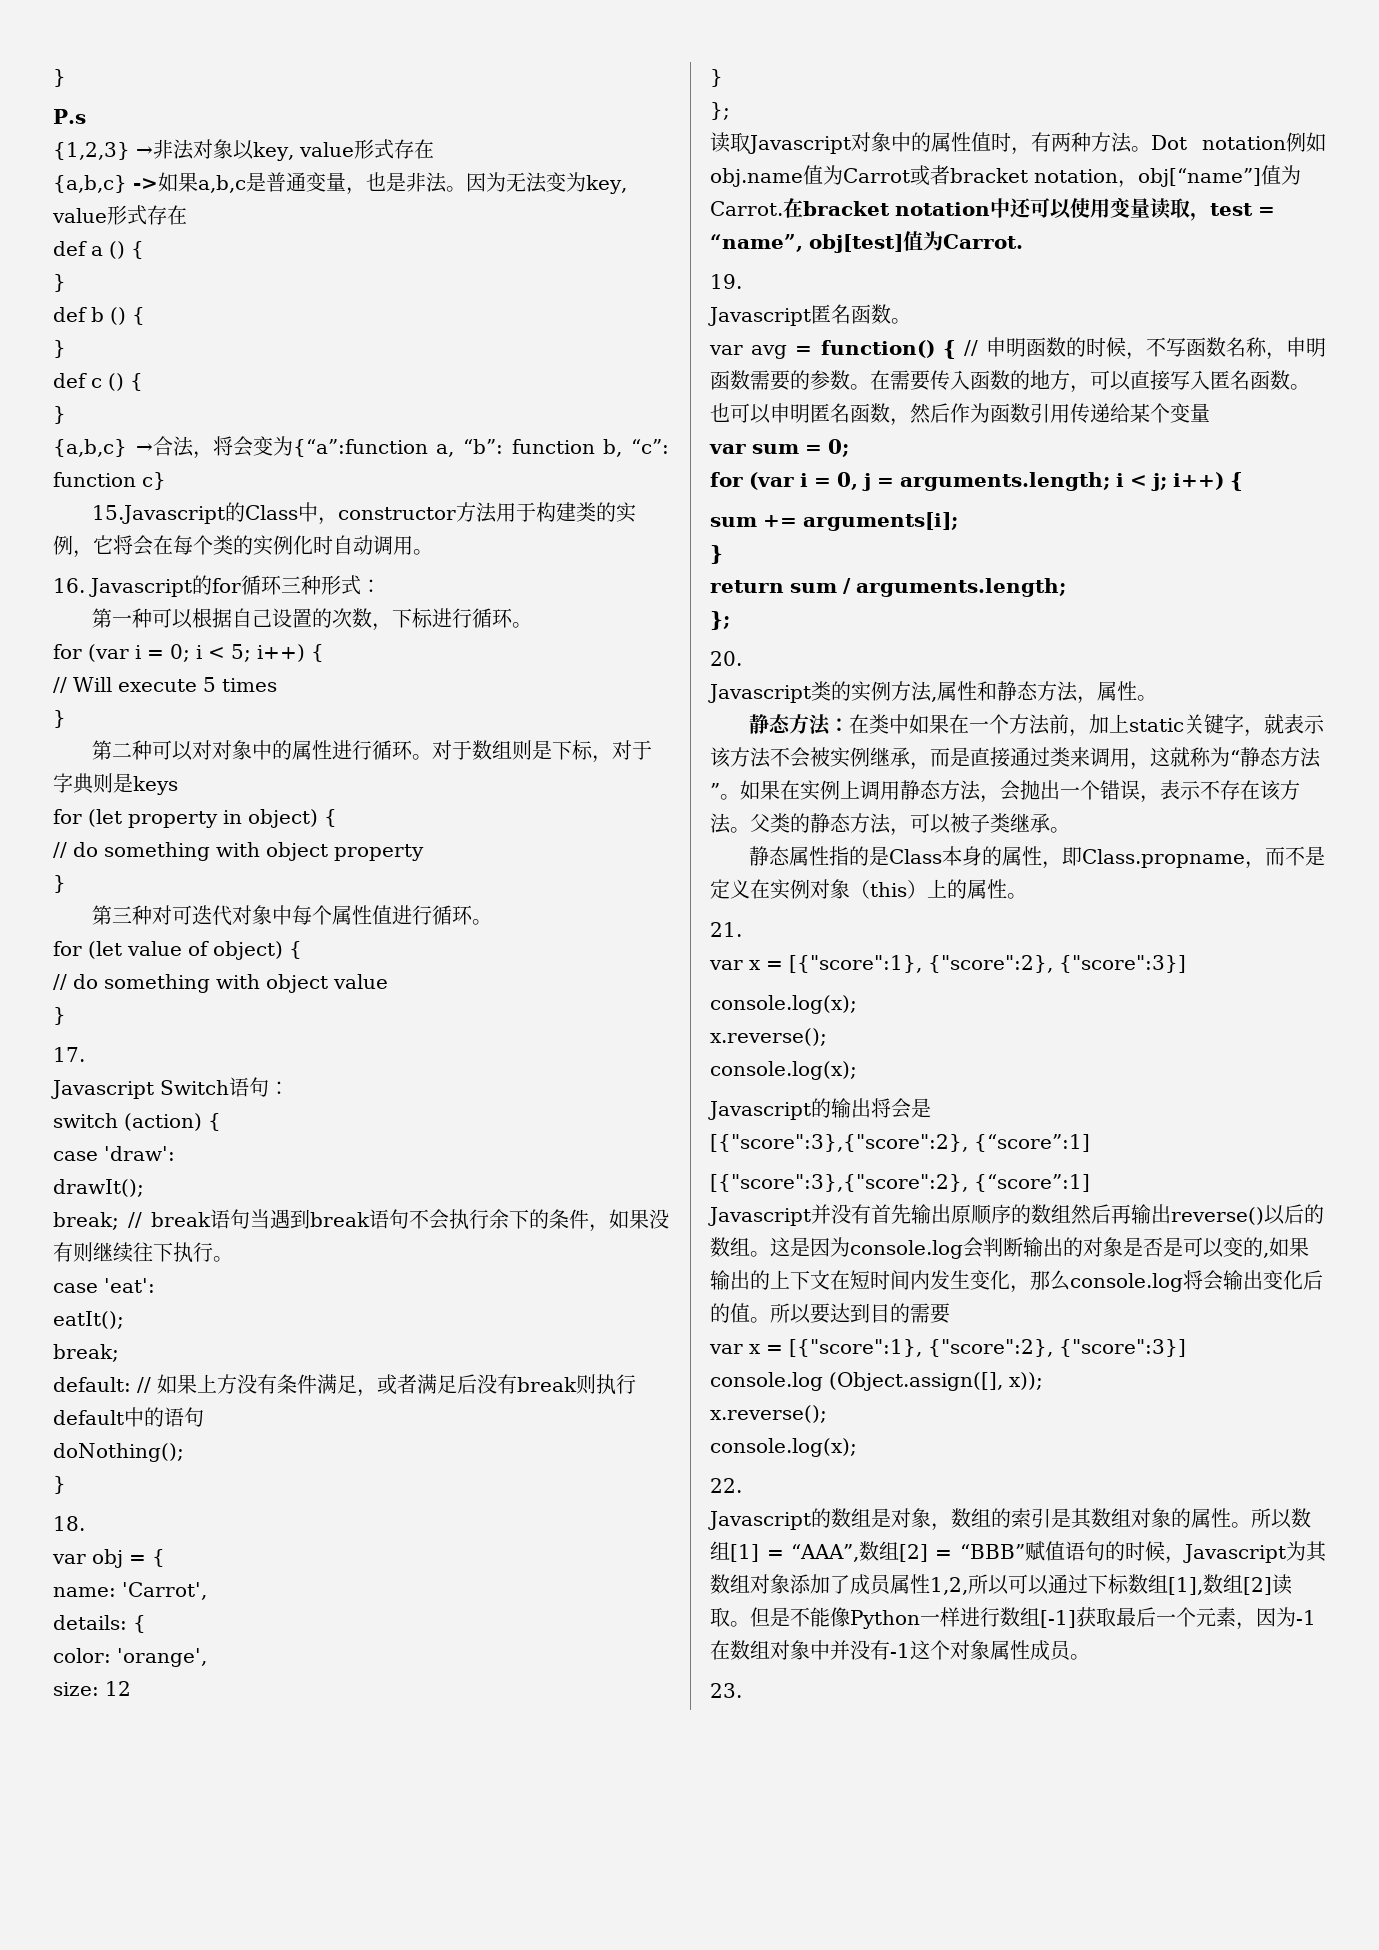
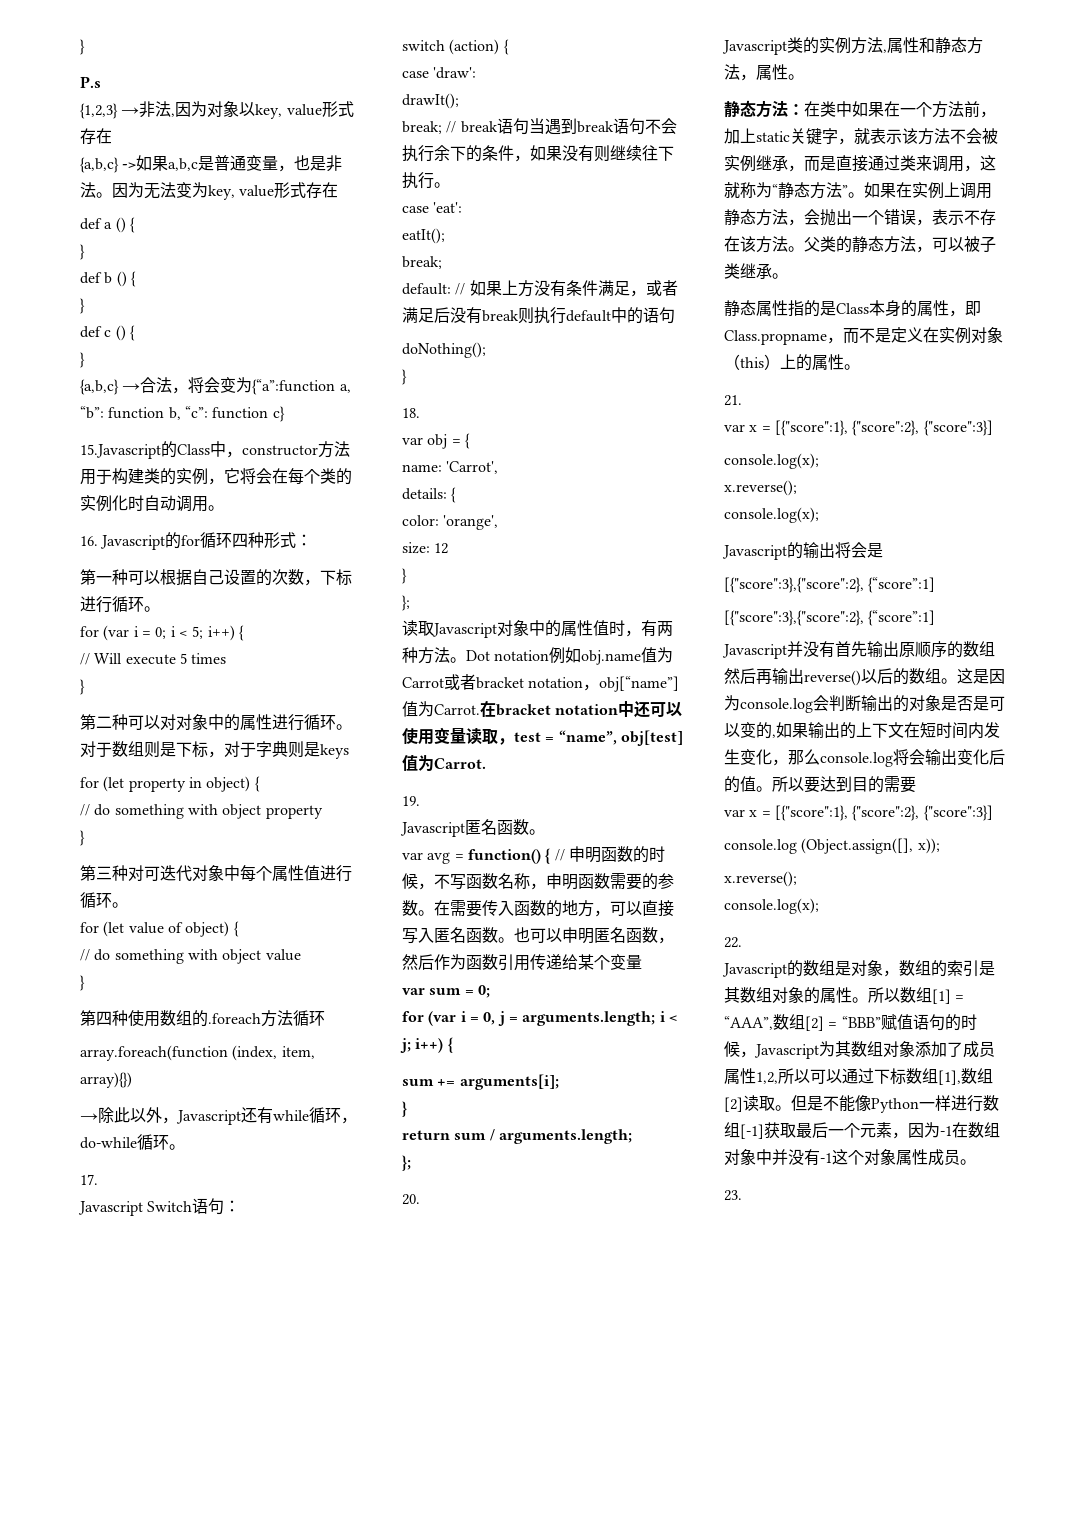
- {1,2,3} →非法对象以key, value形式存在
+ {1,2,3} →非法,因为对象以key, value形式存在
- 16. Javascript的for循环三种形式：
+ 16. Javascript的for循环四种形式：
+ 第四种使用数组的.foreach方法循环
+ array.foreach(function (index, item, array){})
+ →除此以外，Javascript还有while循环，do-while循环。

